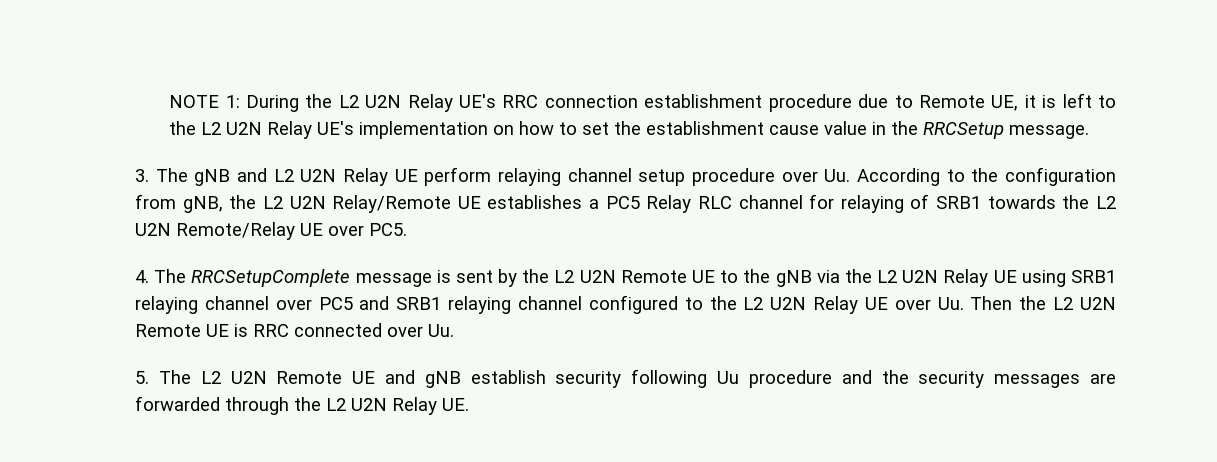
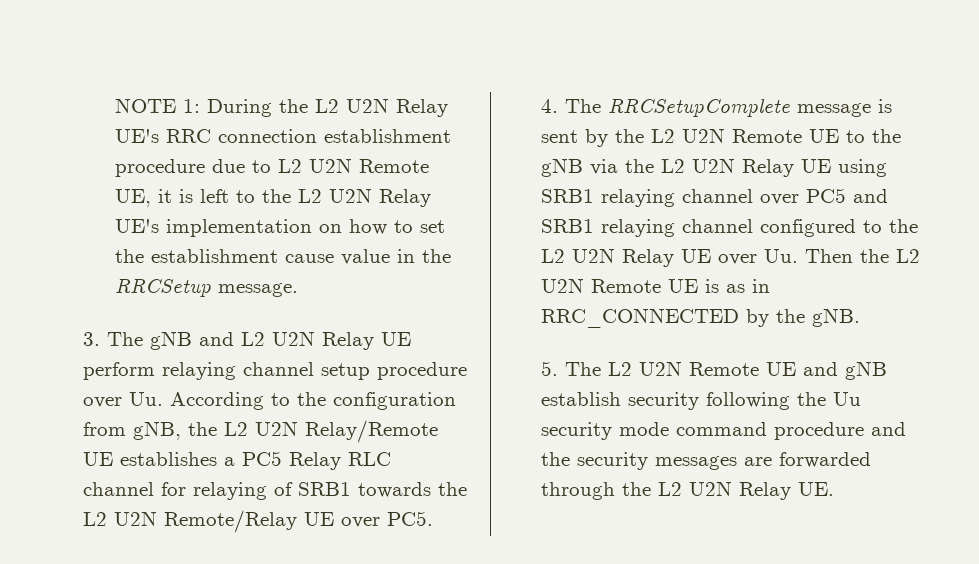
- NOTE 1: During the L2 U2N Relay UE's RRC connection establishment procedure due to Remote UE, it is left to the L2 U2N Relay UE's implementation on how to set the establishment cause value in the RRCSetup message.
+ NOTE 1: During the L2 U2N Relay UE's RRC connection establishment procedure due to L2 U2N Remote UE, it is left to the L2 U2N Relay UE's implementation on how to set the establishment cause value in the RRCSetup message.
- 4. The RRCSetupComplete message is sent by the L2 U2N Remote UE to the gNB via the L2 U2N Relay UE using SRB1 relaying channel over PC5 and SRB1 relaying channel configured to the L2 U2N Relay UE over Uu. Then the L2 U2N Remote UE is RRC connected over Uu.
+ 4. The RRCSetupComplete message is sent by the L2 U2N Remote UE to the gNB via the L2 U2N Relay UE using SRB1 relaying channel over PC5 and SRB1 relaying channel configured to the L2 U2N Relay UE over Uu. Then the L2 U2N Remote UE is as in RRC_CONNECTED by the gNB.
- 5. The L2 U2N Remote UE and gNB establish security following Uu procedure and the security messages are forwarded through the L2 U2N Relay UE.
+ 5. The L2 U2N Remote UE and gNB establish security following the Uu security mode command procedure and the security messages are forwarded through the L2 U2N Relay UE.

